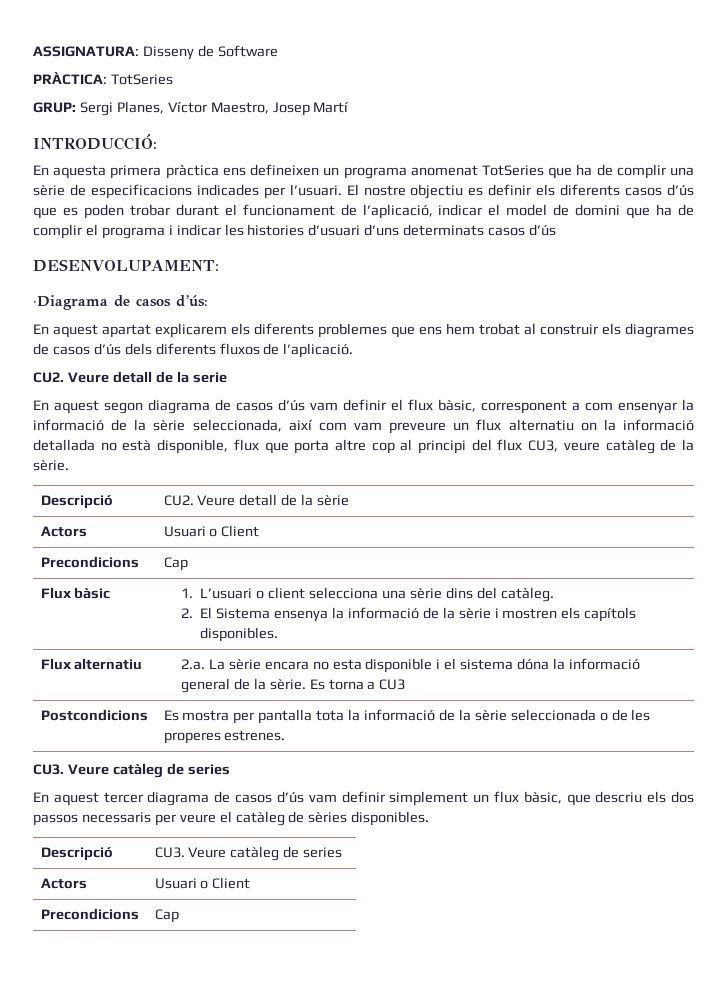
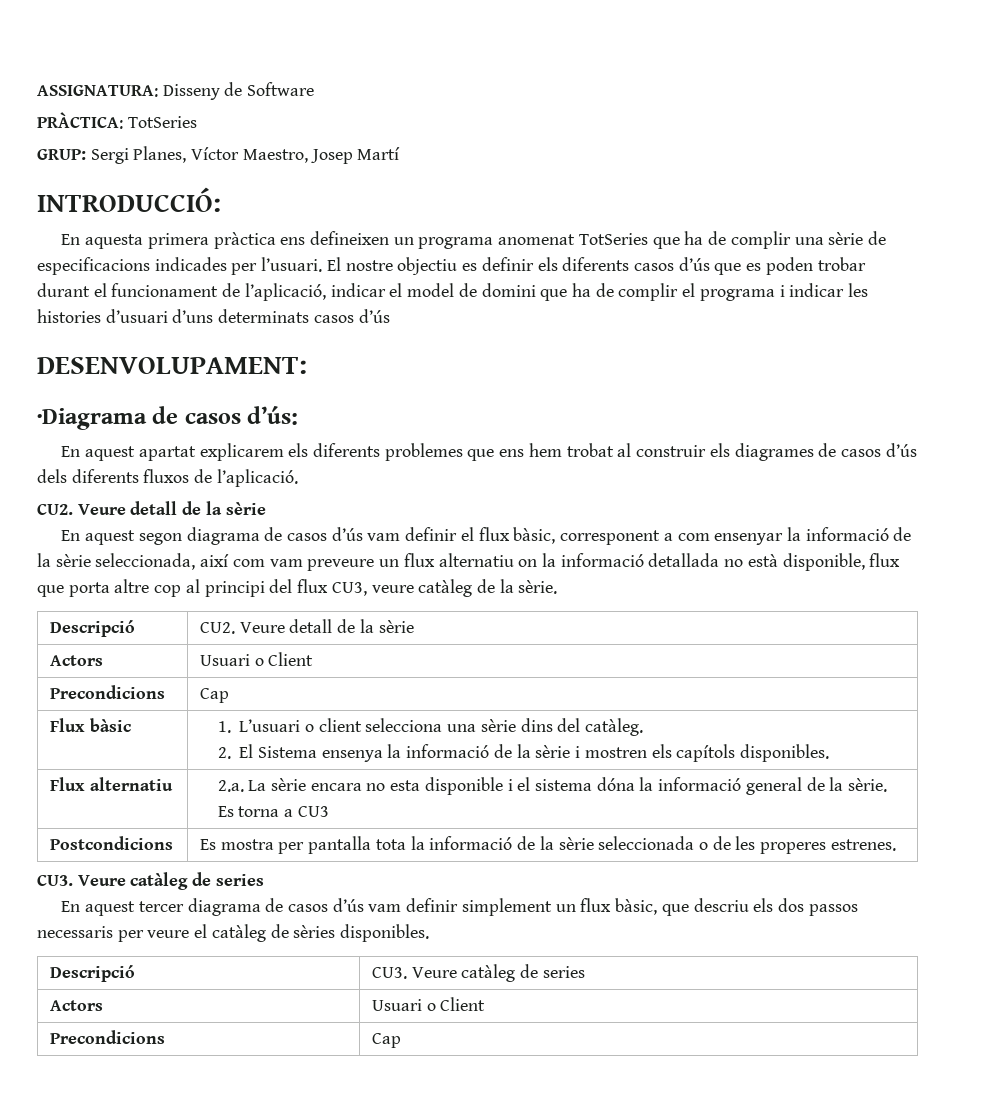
  En aquest apartat explicarem els diferents problemes que ens hem trobat al construir els diagrames de casos d’ús dels diferents fluxos de l’aplicació.
- CU2. Veure detall de la serie
+ CU2. Veure detall de la sèrie

